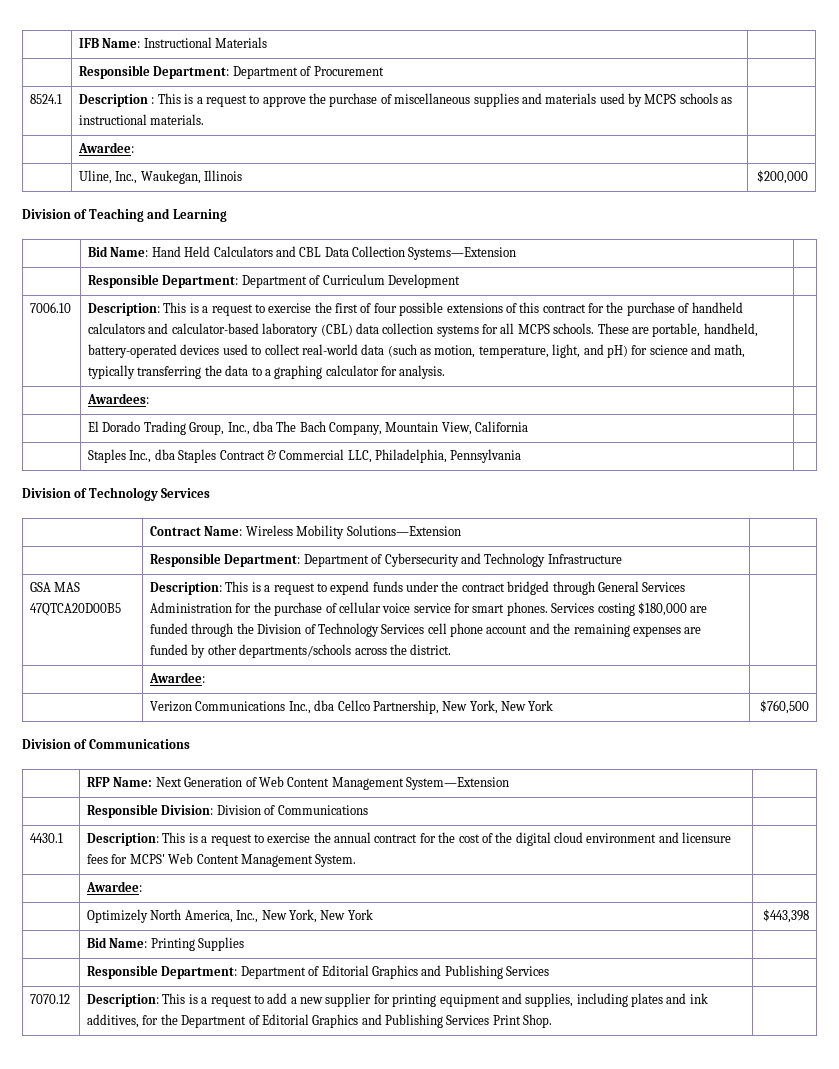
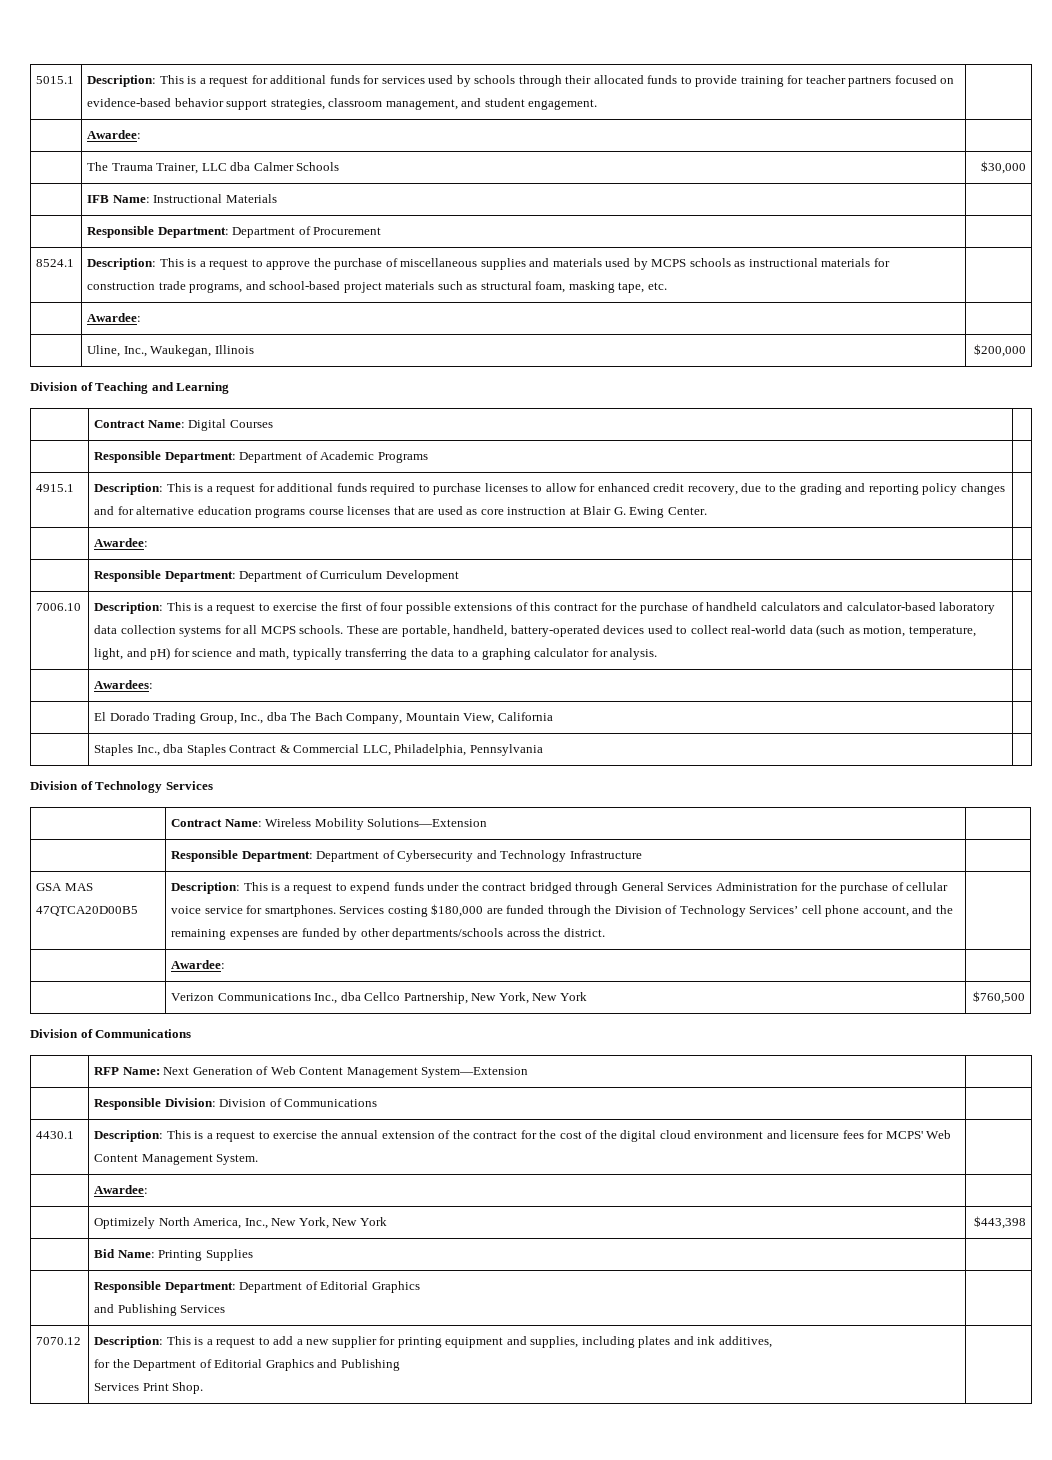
+ 5015.1 | Description: This is a request for additional funds for services used by schools through their allocated funds to provide training for teacher partners focused on evidence-based behavior support strategies, classroom management, and student engagement. |
+ | Awardee: |
+ | The Trauma Trainer, LLC dba Calmer Schools | $30,000
- 8524.1 | Description : This is a request to approve the purchase of miscellaneous supplies and materials used by MCPS schools as instructional materials. |
+ 8524.1 | Description: This is a request to approve the purchase of miscellaneous supplies and materials used by MCPS schools as instructional materials for construction trade programs, and school-based project materials such as structural foam, masking tape, etc. |
- | Bid Name: Hand Held Calculators and CBL Data Collection Systems—Extension |
+ | Contract Name: Digital Courses |
+ | Responsible Department: Department of Academic Programs |
+ 4915.1 | Description: This is a request for additional funds required to purchase licenses to allow for enhanced credit recovery, due to the grading and reporting policy changes and for alternative education programs course licenses that are used as core instruction at Blair G. Ewing Center. |
+ | Awardee: |
- Description: This is a request to exercise the first of four possible extensions of this contract for the purchase of handheld calculators and calculator-based laboratory (CBL) data collection systems for all MCPS schools.
+ Description: This is a request to exercise the first of four possible extensions of this contract for the purchase of handheld calculators and calculator-based laboratory data collection systems for all MCPS schools.
- Description: This is a request to expend funds under the contract bridged through General Services Administration for the purchase of cellular voice service for smart phones.
+ Description: This is a request to expend funds under the contract bridged through General Services Administration for the purchase of cellular voice service for smartphones.
- Services costing $180,000 are funded through the Division of Technology Services cell phone account and the remaining expenses are funded by other departments/schools across the district.
+ Services costing $180,000 are funded through the Division of Technology Services’ cell phone account, and the remaining expenses are funded by other departments/schools across the district.
- 4430.1 | Description: This is a request to exercise the annual contract for the cost of the digital cloud environment and licensure fees for MCPS' Web Content Management System. |
+ 4430.1 | Description: This is a request to exercise the annual extension of the contract for the cost of the digital cloud environment and licensure fees for MCPS' Web Content Management System. |
- | Responsible Department: Department of Editorial Graphics and Publishing Services |
+ | Responsible Department: Department of Editorial Graphics
+ and Publishing Services |
- 7070.12 | Description: This is a request to add a new supplier for printing equipment and supplies, including plates and ink additives, for the Department of Editorial Graphics and Publishing Services Print Shop. |
+ 7070.12 | Description: This is a request to add a new supplier for printing equipment and supplies, including plates and ink additives,
+ for the Department of Editorial Graphics and Publishing
+ Services Print Shop. |

